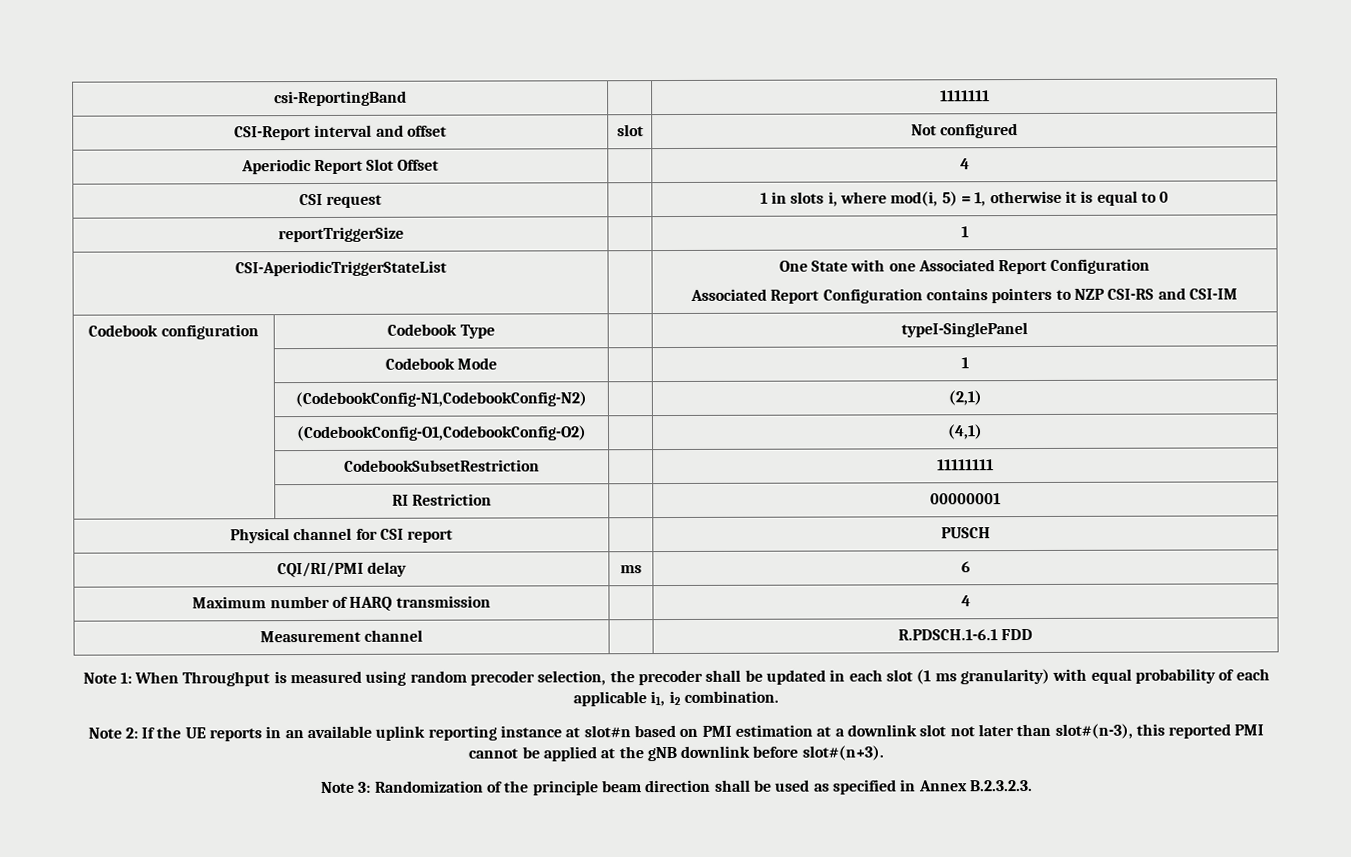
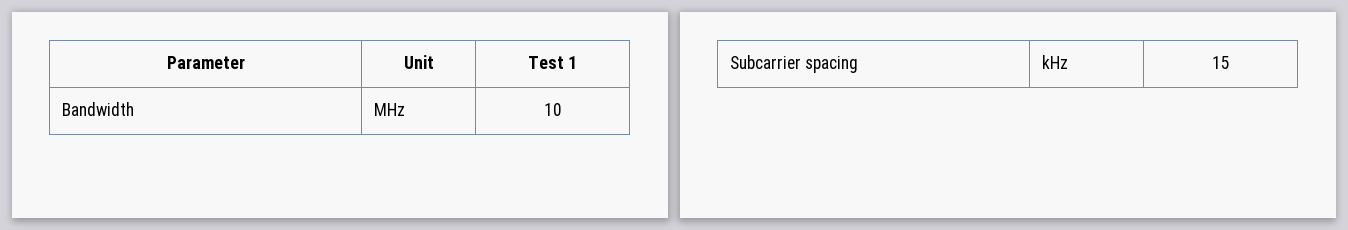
- csi-ReportingBand | | 1111111
- CSI-Report interval and offset | slot | Not configured
- Aperiodic Report Slot Offset | | 4
- CSI request | | 1 in slots i, where mod(i, 5) = 1, otherwise it is equal to 0
- reportTriggerSize | | 1
- CSI-AperiodicTriggerStateList | | One State with one Associated Report Configuration
- Associated Report Configuration contains pointers to NZP CSI-RS and CSI-IM
- Codebook configuration | Codebook Type | | typeI-SinglePanel
- | Codebook Mode | | 1
- | (CodebookConfig-N1,CodebookConfig-N2) | | (2,1)
- | (CodebookConfig-O1,CodebookConfig-O2) | | (4,1)
- | CodebookSubsetRestriction | | 11111111
- | RI Restriction | | 00000001
- Physical channel for CSI report | | PUSCH
- CQI/RI/PMI delay | ms | 6
- Maximum number of HARQ transmission | | 4
- Measurement channel | | R.PDSCH.1-6.1 FDD
- Note 1: When Throughput is measured using random precoder selection, the precoder shall be updated in each slot (1 ms granularity) with equal probability of each applicable i1, i2 combination.
- Note 2: If the UE reports in an available uplink reporting instance at slot#n based on PMI estimation at a downlink slot not later than slot#(n-3), this reported PMI cannot be applied at the gNB downlink before slot#(n+3).
- Note 3: Randomization of the principle beam direction shall be used as specified in Annex B.2.3.2.3.
+ Parameter | Unit | Test 1
+ Bandwidth | MHz | 10
+ Subcarrier spacing | kHz | 15

